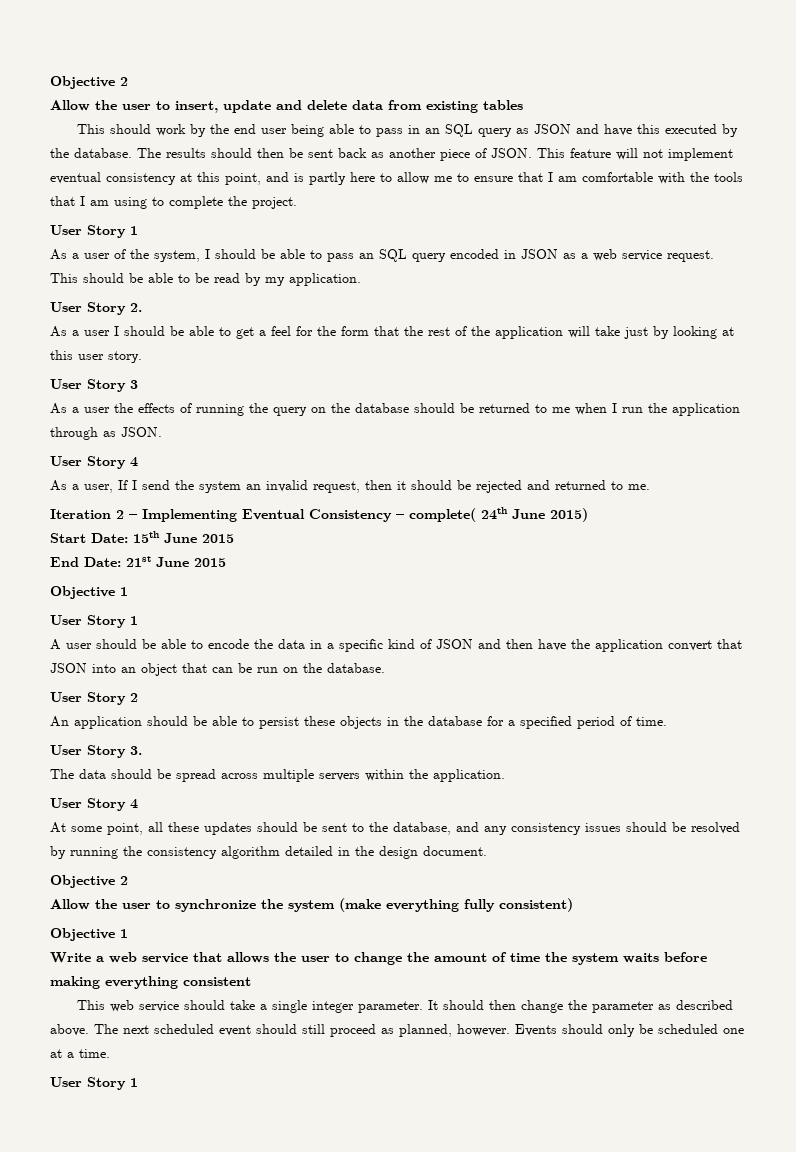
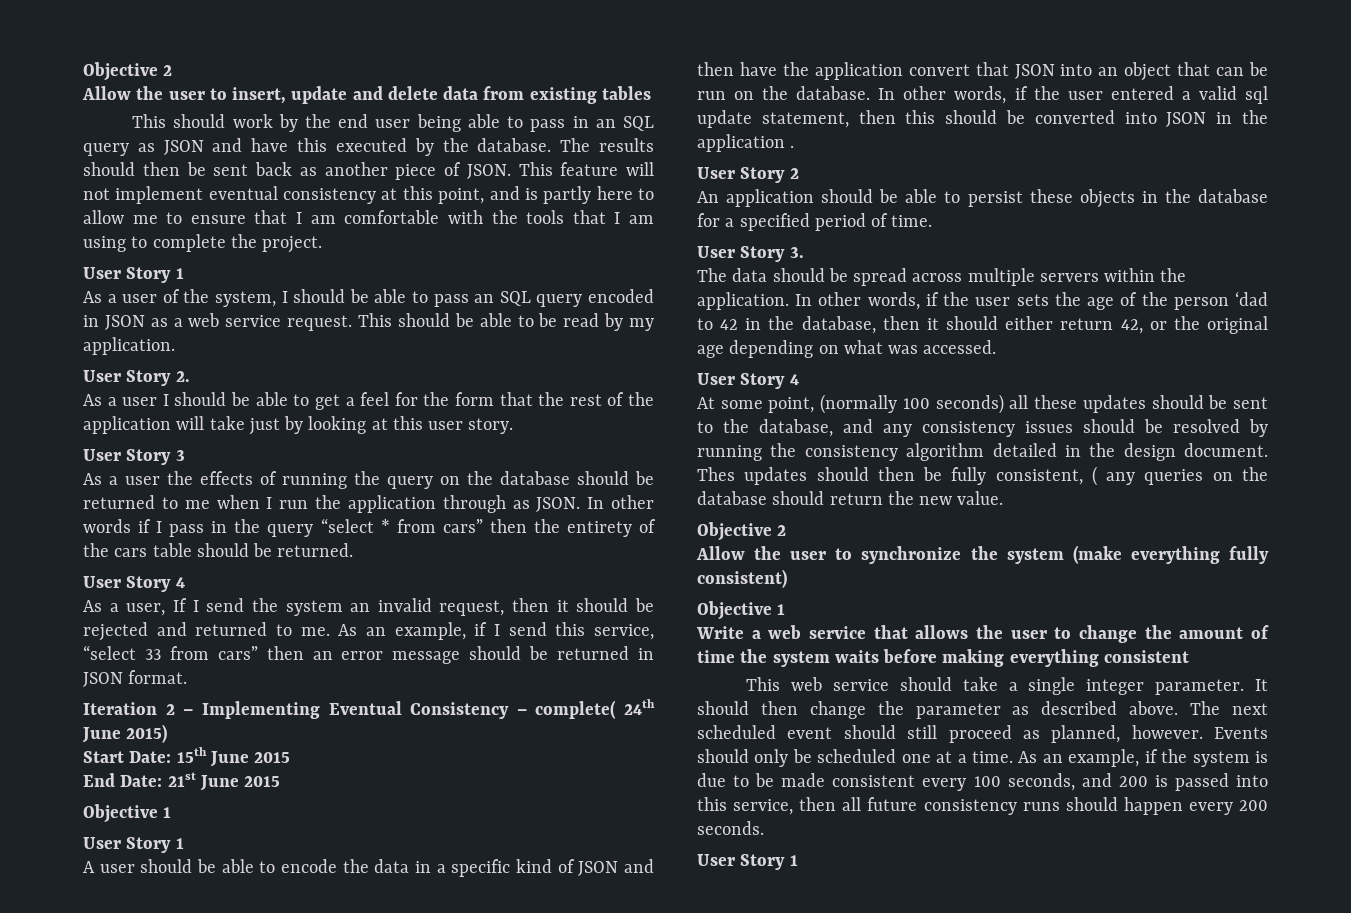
+ In other words if I pass in the query “select * from cars” then the entirety of the cars table should be returned.
+ As an example, if I send this service, “select 33 from cars” then an error message should be returned in JSON format.
+ In other words, if the user entered a valid sql update statement, then this should be converted into JSON in the application .
+ In other words, if the user sets the age of the person ‘dad to 42 in the database, then it should either return 42, or the original age depending on what was accessed.
- At some point, all these updates should be sent to the database, and any consistency issues should be resolved by running the consistency algorithm detailed in the design document.
+ At some point, (normally 100 seconds) all these updates should be sent to the database, and any consistency issues should be resolved by running the consistency algorithm detailed in the design document. Thes updates should then be fully consistent, ( any queries on the database should return the new value.
+ As an example, if the system is due to be made consistent every 100 seconds, and 200 is passed into this service, then all future consistency runs should happen every 200 seconds.

